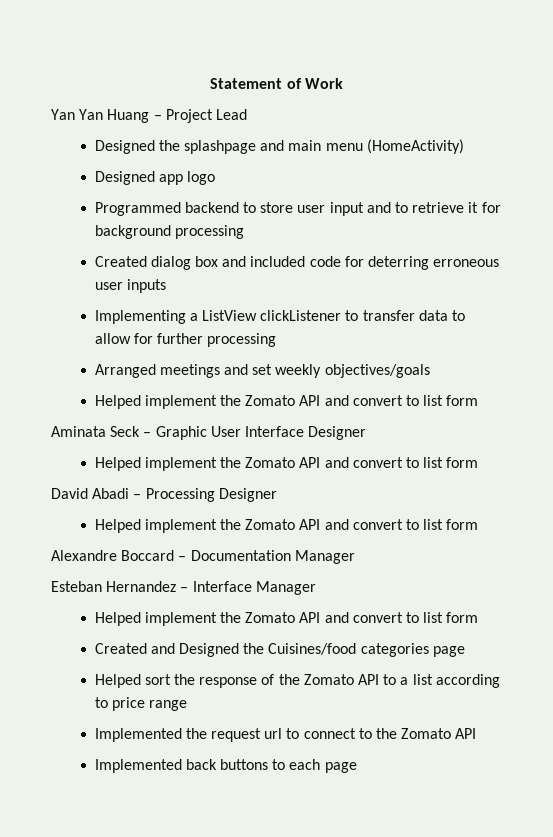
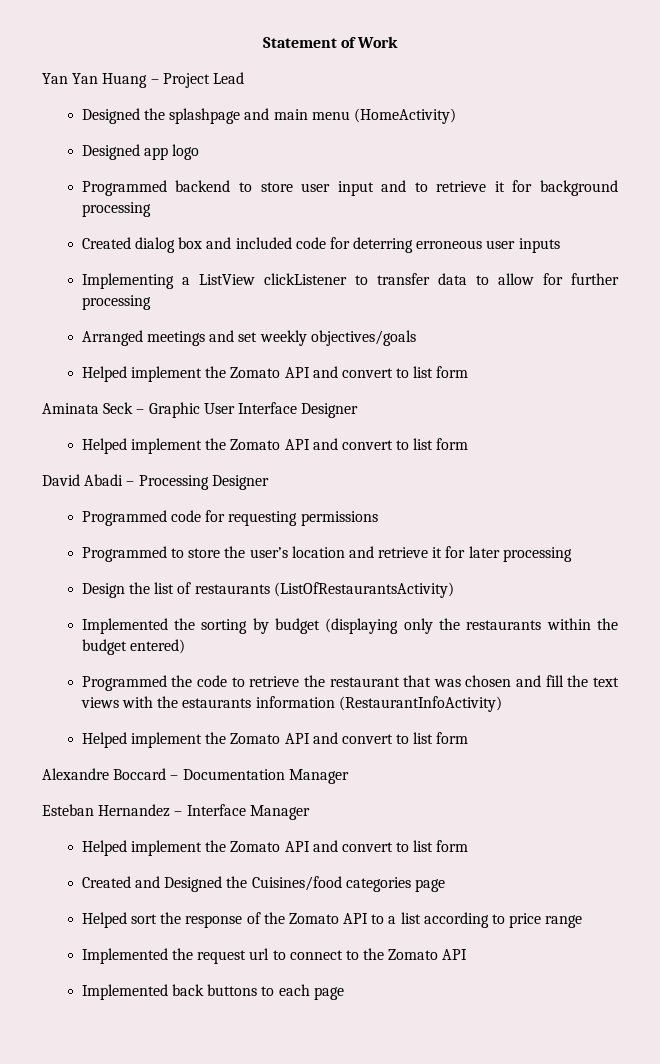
+ Programmed code for requesting permissions
+ Programmed to store the user’s location and retrieve it for later processing
+ Design the list of restaurants (ListOfRestaurantsActivity)
+ Implemented the sorting by budget (displaying only the restaurants within the budget entered)
+ Programmed the code to retrieve the restaurant that was chosen and fill the text views with the estaurants information (RestaurantInfoActivity)

